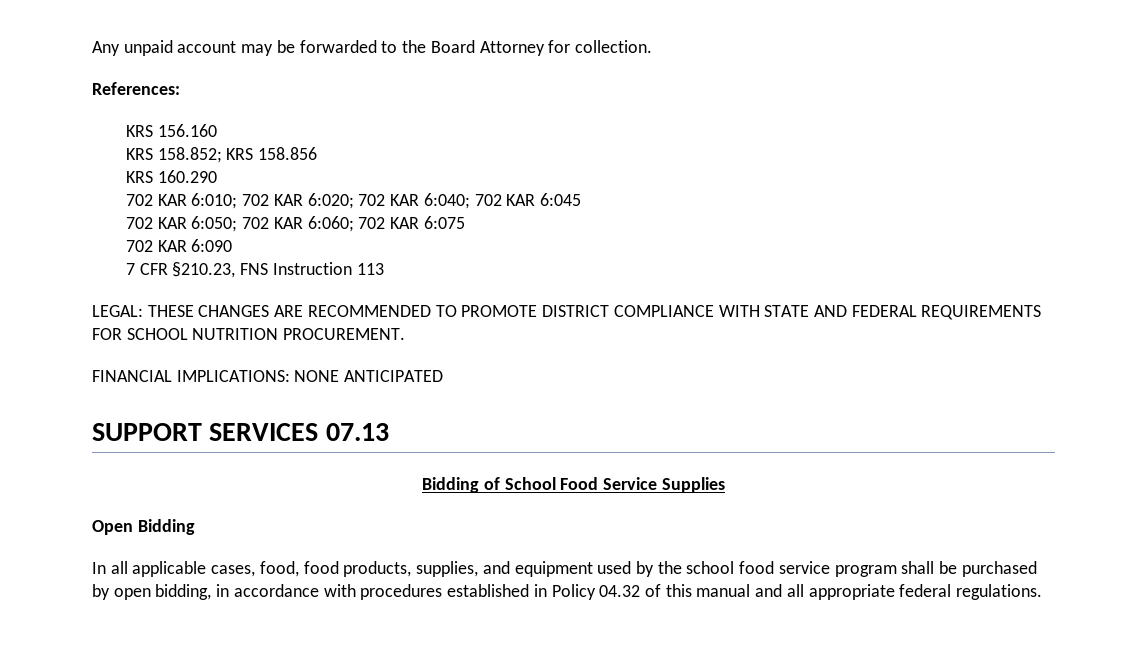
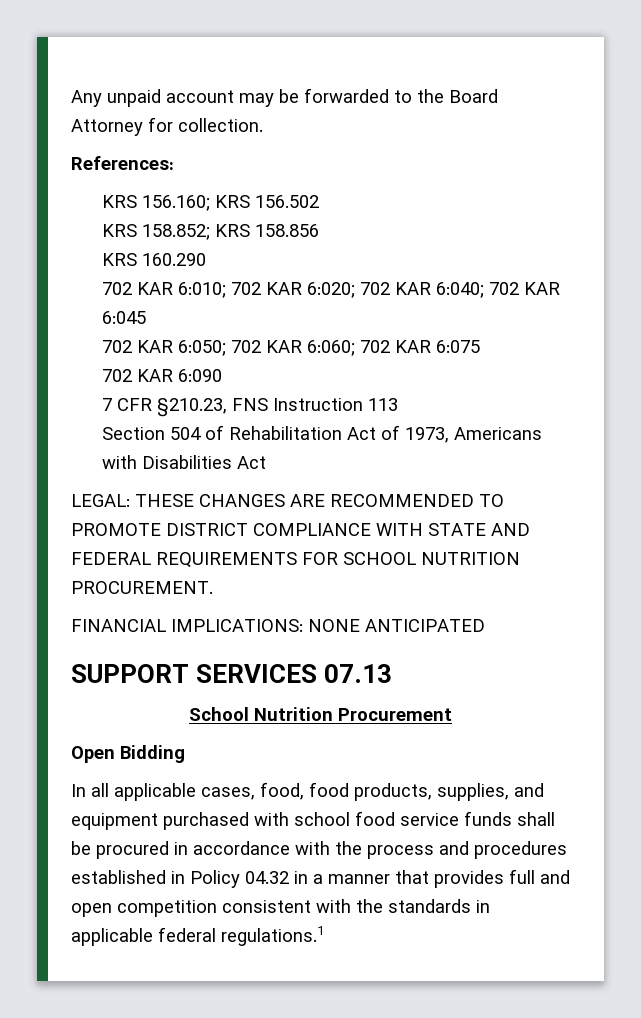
- KRS 156.160
+ KRS 156.160; KRS 156.502
+ Section 504 of Rehabilitation Act of 1973, Americans with Disabilities Act
- Bidding of School Food Service Supplies
+ School Nutrition Procurement
- In all applicable cases, food, food products, supplies, and equipment used by the school food service program shall be purchased by open bidding, in accordance with procedures established in Policy 04.32 of this manual and all appropriate federal regulations.
+ In all applicable cases, food, food products, supplies, and equipment purchased with school food service funds shall be procured in accordance with the process and procedures established in Policy 04.32 in a manner that provides full and open competition consistent with the standards in applicable federal regulations.1

